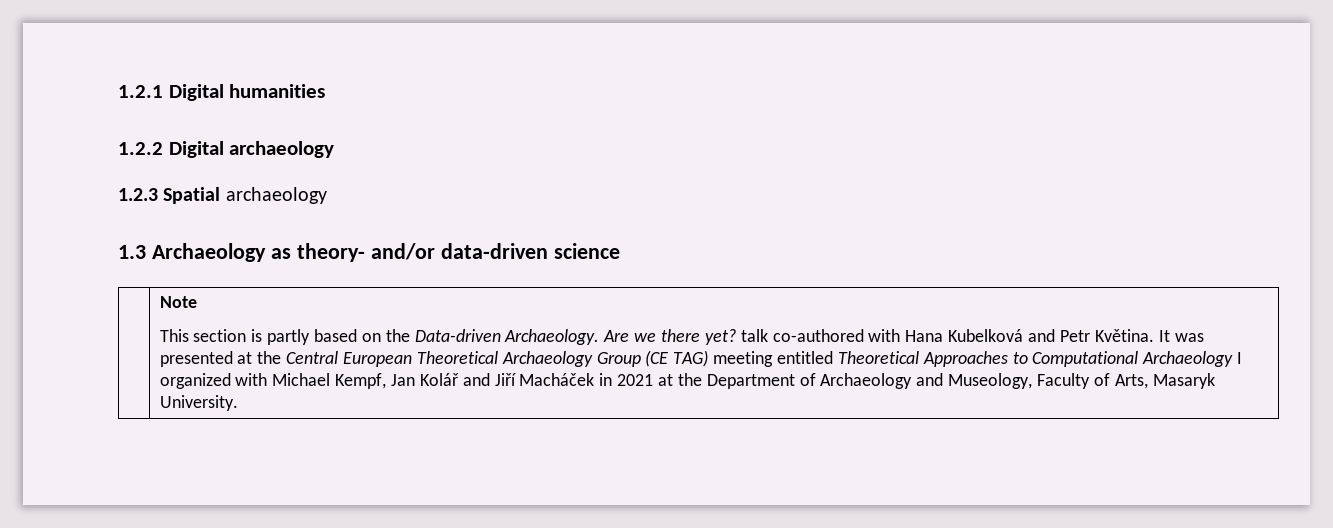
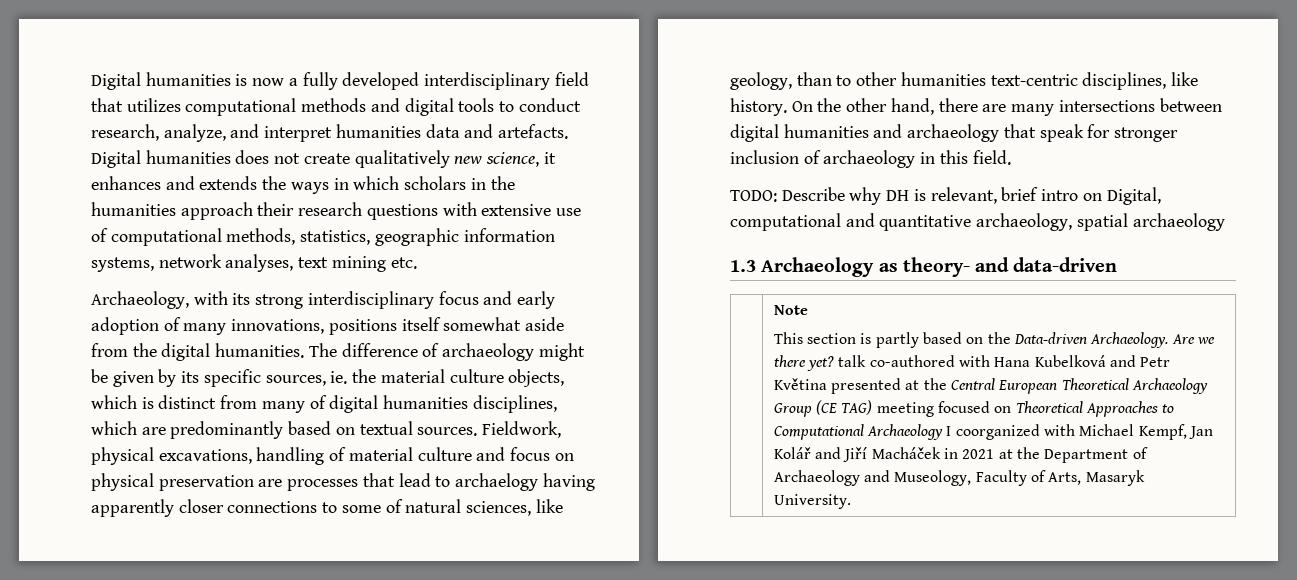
- 1.2.1 Digital humanities
- 1.2.2 Digital archaeology
- 1.2.3 Spatial archaeology
+ Digital humanities is now a fully developed interdisciplinary field that utilizes computational methods and digital tools to conduct research, analyze, and interpret humanities data and artefacts. Digital humanities does not create qualitatively new science, it enhances and extends the ways in which scholars in the humanities approach their research questions with extensive use of computational methods, statistics, geographic information systems, network analyses, text mining etc.
+ Archaeology, with its strong interdisciplinary focus and early adoption of many innovations, positions itself somewhat aside from the digital humanities. The difference of archaeology might be given by its specific sources, ie. the material culture objects, which is distinct from many of digital humanities disciplines, which are predominantly based on textual sources. Fieldwork, physical excavations, handling of material culture and focus on physical preservation are processes that lead to archaelogy having apparently closer connections to some of natural sciences, like geology, than to other humanities text-centric disciplines, like history. On the other hand, there are many intersections between digital humanities and archaeology that speak for stronger inclusion of archaeology in this field.
+ TODO: Describe why DH is relevant, brief intro on Digital, computational and quantitative archaeology, spatial archaeology
- 1.3 Archaeology as theory- and/or data-driven science
+ 1.3 Archaeology as theory- and data-driven
- Are we there yet? talk co-authored with Hana Kubelková and Petr Květina. It was presented at the Central European Theoretical Archaeology Group (CE TAG) meeting entitled Theoretical Approaches to Computational Archaeology I organized with Michael Kempf, Jan Kolář and Jiří Macháček in 2021 at the Department of Archaeology and Museology, Faculty of Arts, Masaryk University.
+ Are we there yet? talk co-authored with Hana Kubelková and Petr Květina presented at the Central European Theoretical Archaeology Group (CE TAG) meeting focused on Theoretical Approaches to Computational Archaeology I coorganized with Michael Kempf, Jan Kolář and Jiří Macháček in 2021 at the Department of Archaeology and Museology, Faculty of Arts, Masaryk University.

